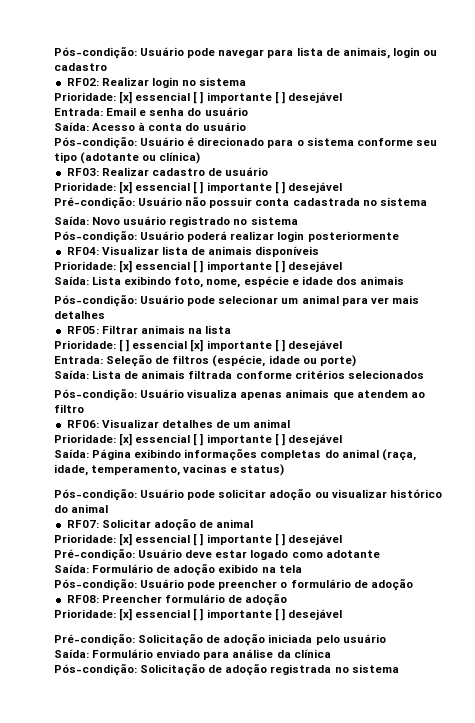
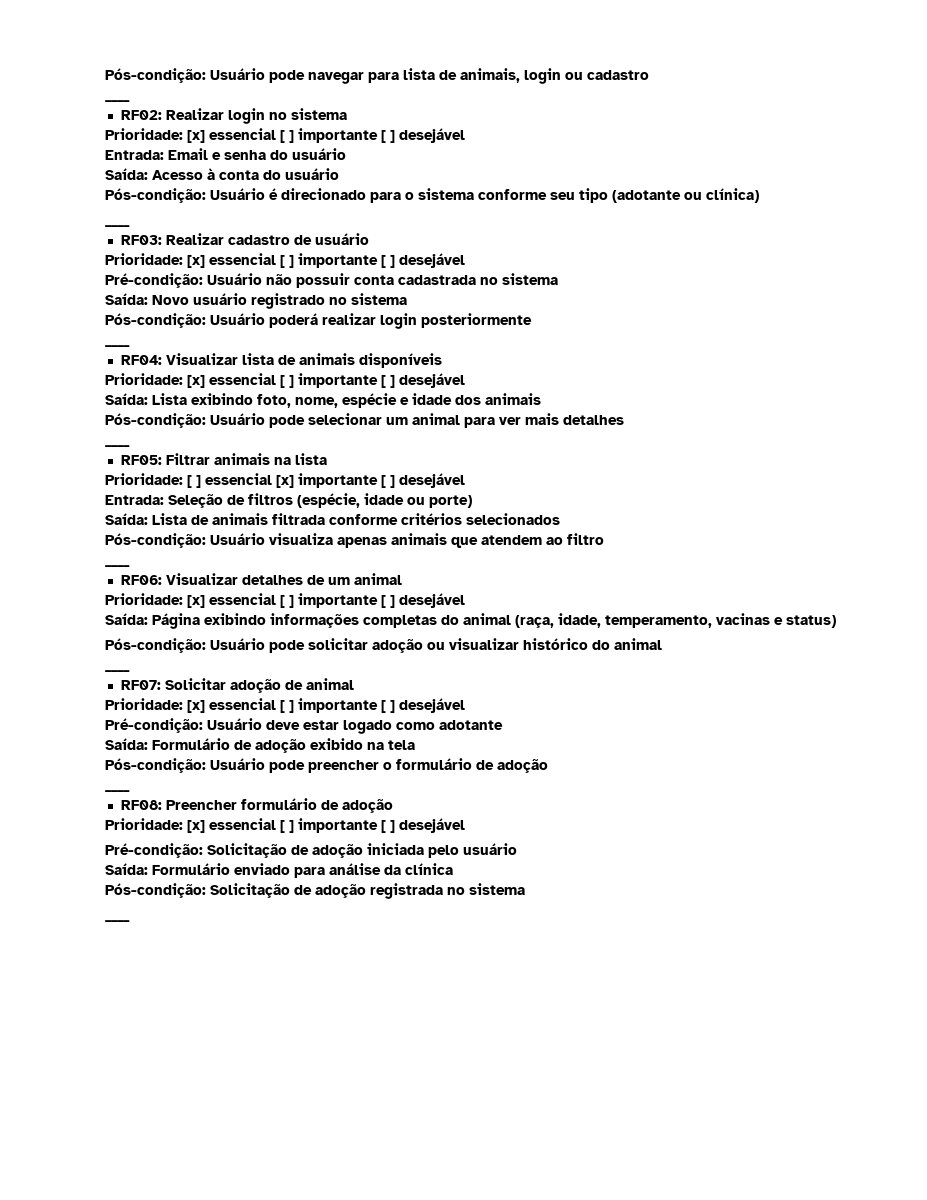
  Pós-condição: Usuário pode navegar para lista de animais, login ou cadastro
+ ____
  Pós-condição: Usuário é direcionado para o sistema conforme seu tipo (adotante ou clínica)
+ ____
  Pós-condição: Usuário poderá realizar login posteriormente
+ ____
  Pós-condição: Usuário pode selecionar um animal para ver mais detalhes
+ ____
  Pós-condição: Usuário visualiza apenas animais que atendem ao filtro
+ ____
  Pós-condição: Usuário pode solicitar adoção ou visualizar histórico do animal
+ ____
  Pós-condição: Usuário pode preencher o formulário de adoção
+ ____
  Pós-condição: Solicitação de adoção registrada no sistema
+ ____

